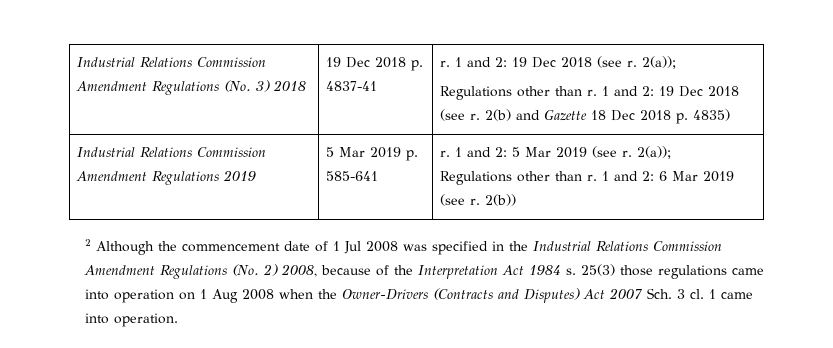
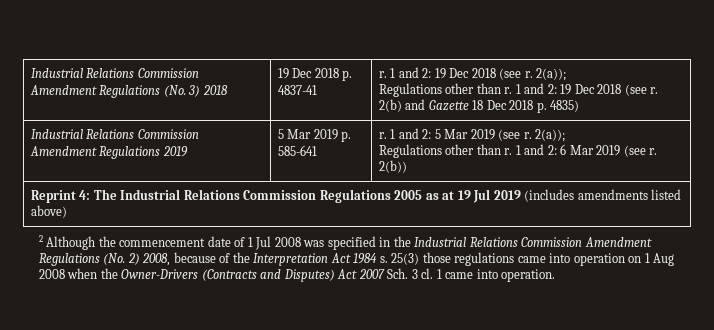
+ Reprint 4: The Industrial Relations Commission Regulations 2005 as at 19 Jul 2019 (includes amendments listed above)

